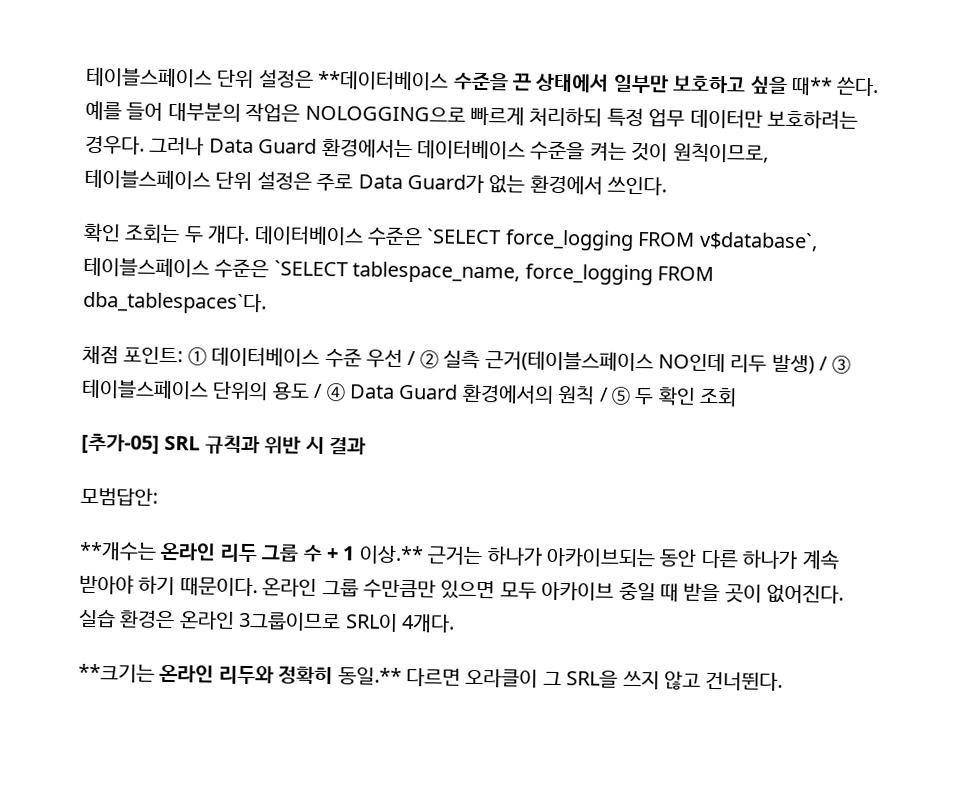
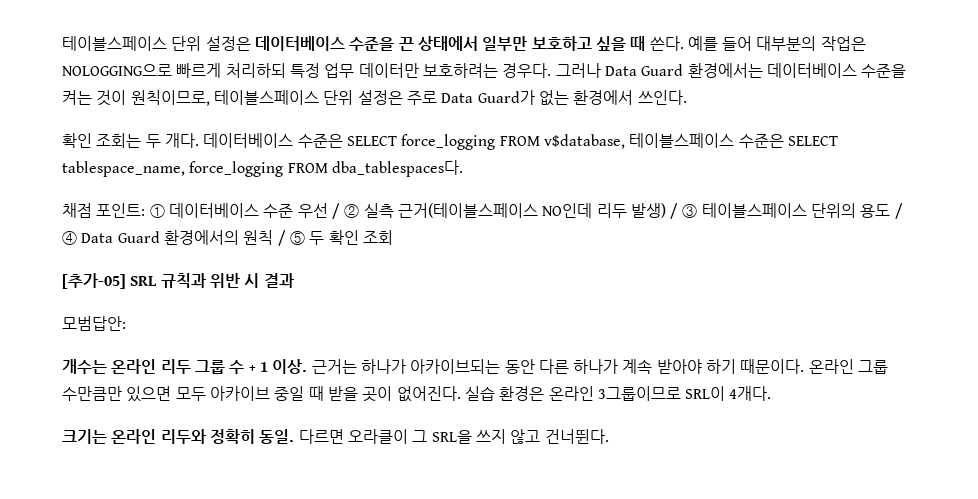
- 테이블스페이스 단위 설정은 **데이터베이스 수준을 끈 상태에서 일부만 보호하고 싶을 때** 쓴다.
+ 테이블스페이스 단위 설정은 데이터베이스 수준을 끈 상태에서 일부만 보호하고 싶을 때 쓴다.
- 데이터베이스 수준은 `SELECT force_logging FROM v$database`, 테이블스페이스 수준은 `SELECT tablespace_name, force_logging FROM dba_tablespaces`다.
+ 데이터베이스 수준은 SELECT force_logging FROM v$database, 테이블스페이스 수준은 SELECT tablespace_name, force_logging FROM dba_tablespaces다.
- **개수는 온라인 리두 그룹 수 + 1 이상.** 근거는 하나가 아카이브되는 동안 다른 하나가 계속 받아야 하기 때문이다.
+ 개수는 온라인 리두 그룹 수 + 1 이상. 근거는 하나가 아카이브되는 동안 다른 하나가 계속 받아야 하기 때문이다.
- **크기는 온라인 리두와 정확히 동일.** 다르면 오라클이 그 SRL을 쓰지 않고 건너뛴다.
+ 크기는 온라인 리두와 정확히 동일. 다르면 오라클이 그 SRL을 쓰지 않고 건너뛴다.

